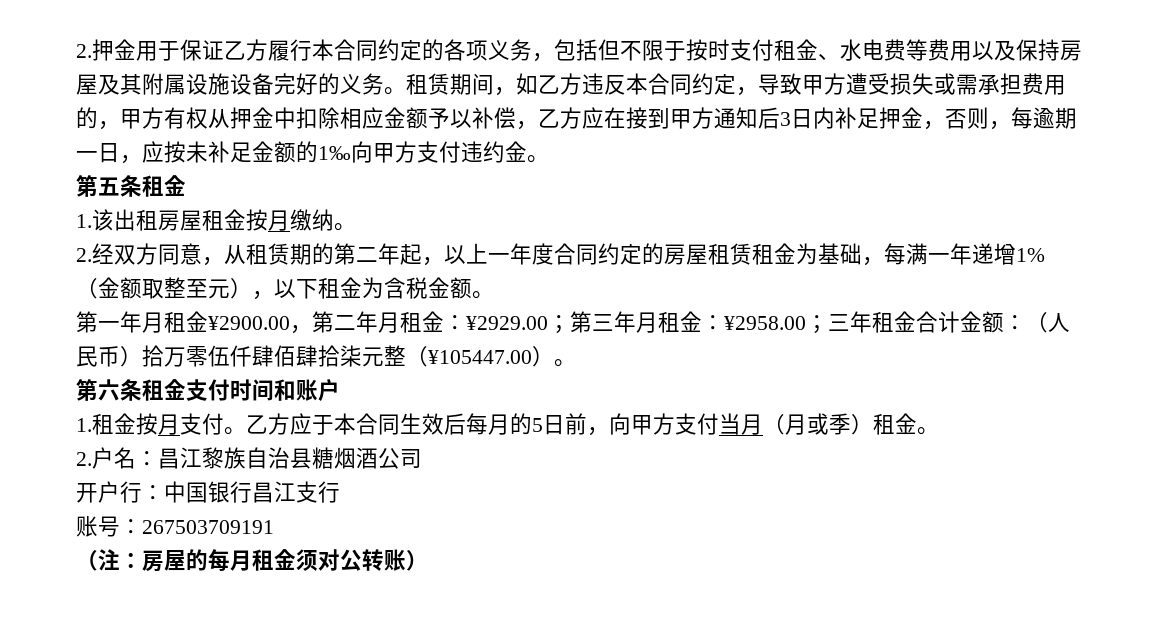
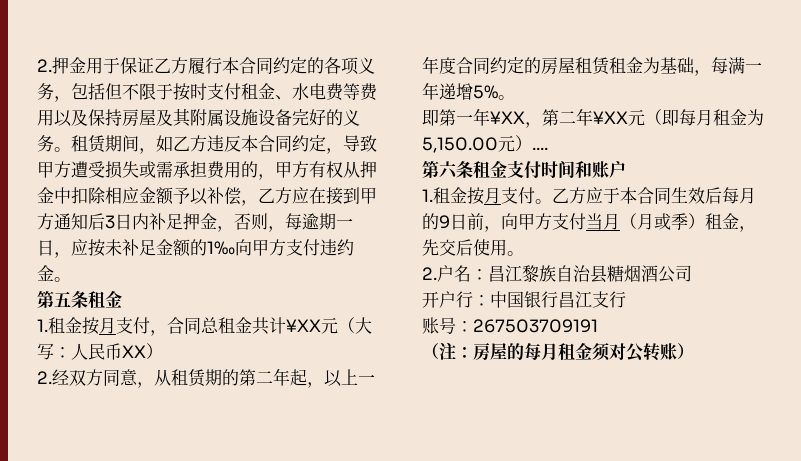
- 1.该出租房屋租金按月缴纳。
+ 1.租金按月支付，合同总租金共计¥XX元（大写：人民币XX）
- 2.经双方同意，从租赁期的第二年起，以上一年度合同约定的房屋租赁租金为基础，每满一年递增1%（金额取整至元），以下租金为含税金额。
- 第一年月租金¥2900.00，第二年月租金：¥2929.00；第三年月租金：¥2958.00；三年租金合计金额：（人民币）拾万零伍仟肆佰肆拾柒元整（¥105447.00）。
+ 2.经双方同意，从租赁期的第二年起，以上一年度合同约定的房屋租赁租金为基础，每满一年递增5%。
+ 即第一年¥XX，第二年¥XX元（即每月租金为5,150.00元）....
- 乙方应于本合同生效后每月的5日前，向甲方支付当月（月或季）租金。
+ 乙方应于本合同生效后每月的9日前，向甲方支付当月（月或季）租金，先交后使用。

